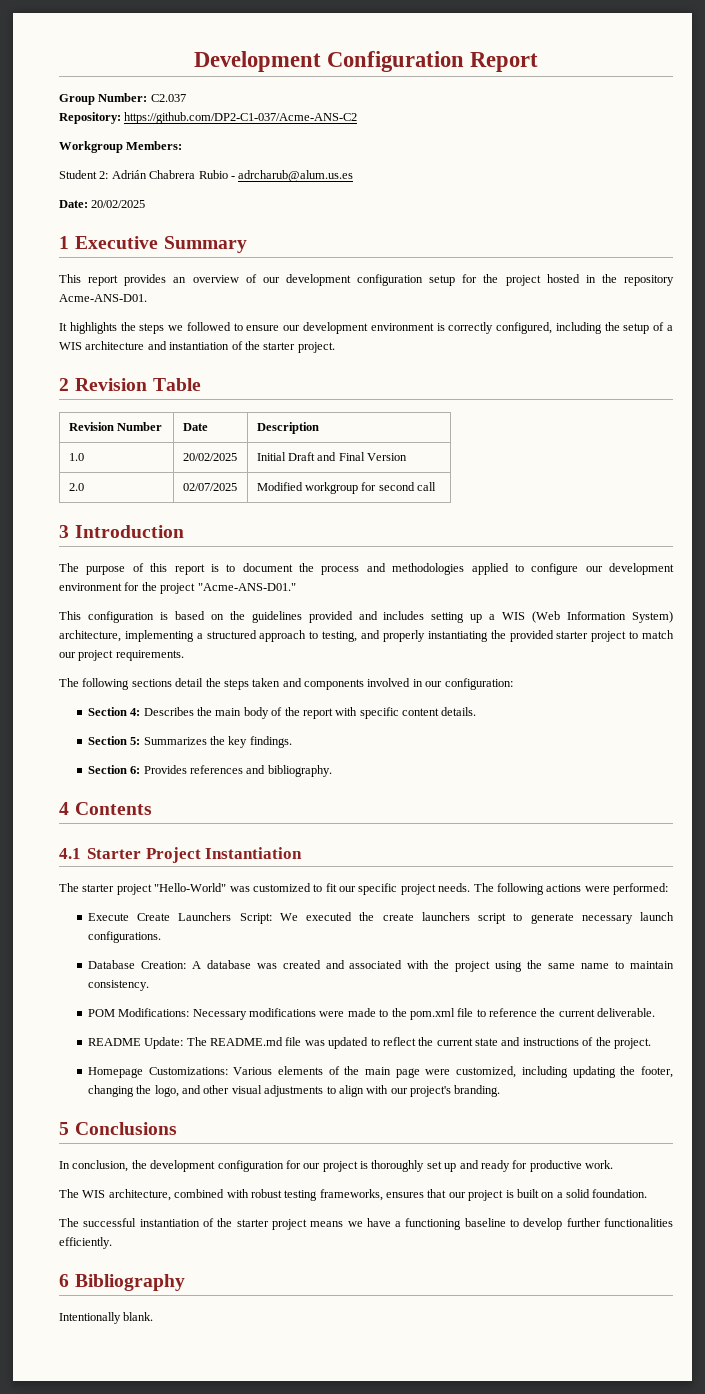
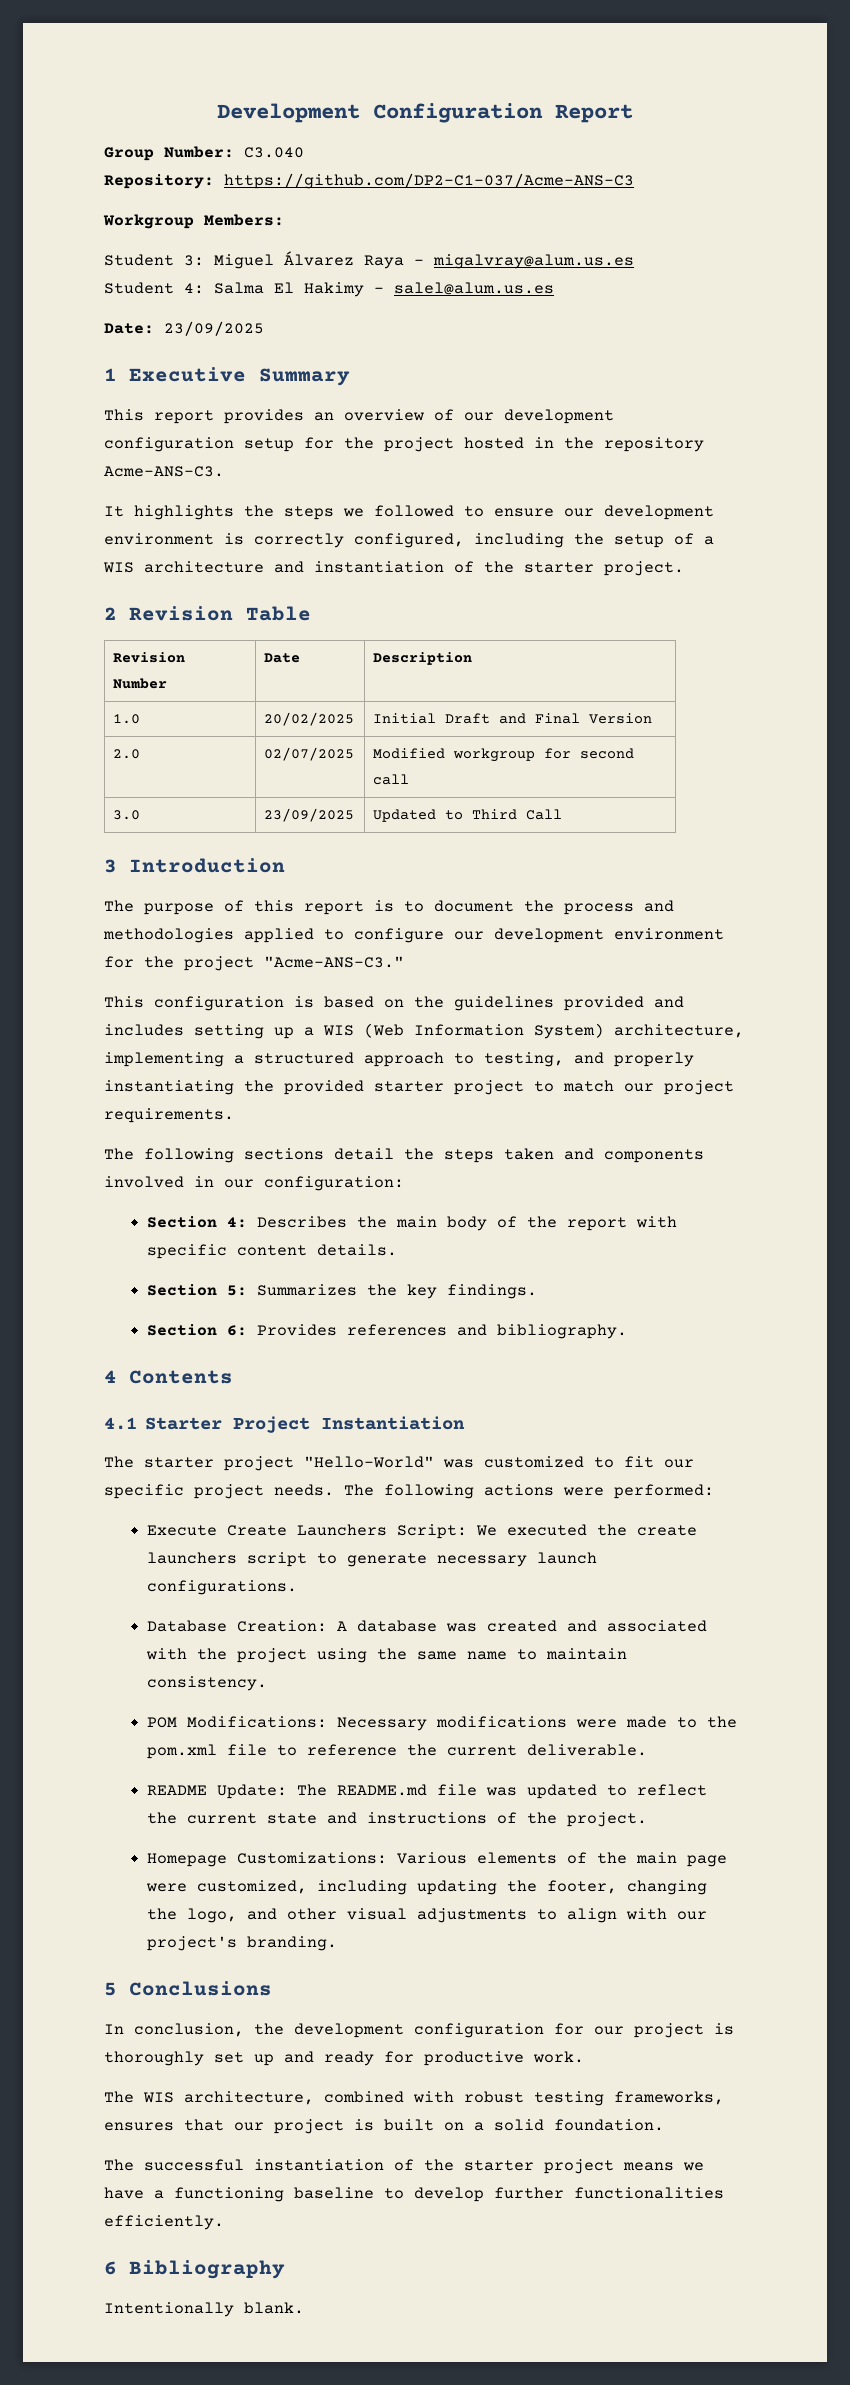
- Group Number: C2.037
+ Group Number: C3.040
- Repository: https://github.com/DP2-C1-037/Acme-ANS-C2
+ Repository: https://github.com/DP2-C1-037/Acme-ANS-C3
- Student 2: Adrián Chabrera Rubio - adrcharub@alum.us.es
+ Student 3: Miguel Álvarez Raya – migalvray@alum.us.es
+ Student 4: Salma El Hakimy – salel@alum.us.es
- Date: 20/02/2025
+ Date: 23/09/2025
- This report provides an overview of our development configuration setup for the project hosted in the repository Acme-ANS-D01.
+ This report provides an overview of our development configuration setup for the project hosted in the repository Acme-ANS-C3.
+ 3.0 | 23/09/2025 | Updated to Third Call
- The purpose of this report is to document the process and methodologies applied to configure our development environment for the project "Acme-ANS-D01."
+ The purpose of this report is to document the process and methodologies applied to configure our development environment for the project "Acme-ANS-C3."

